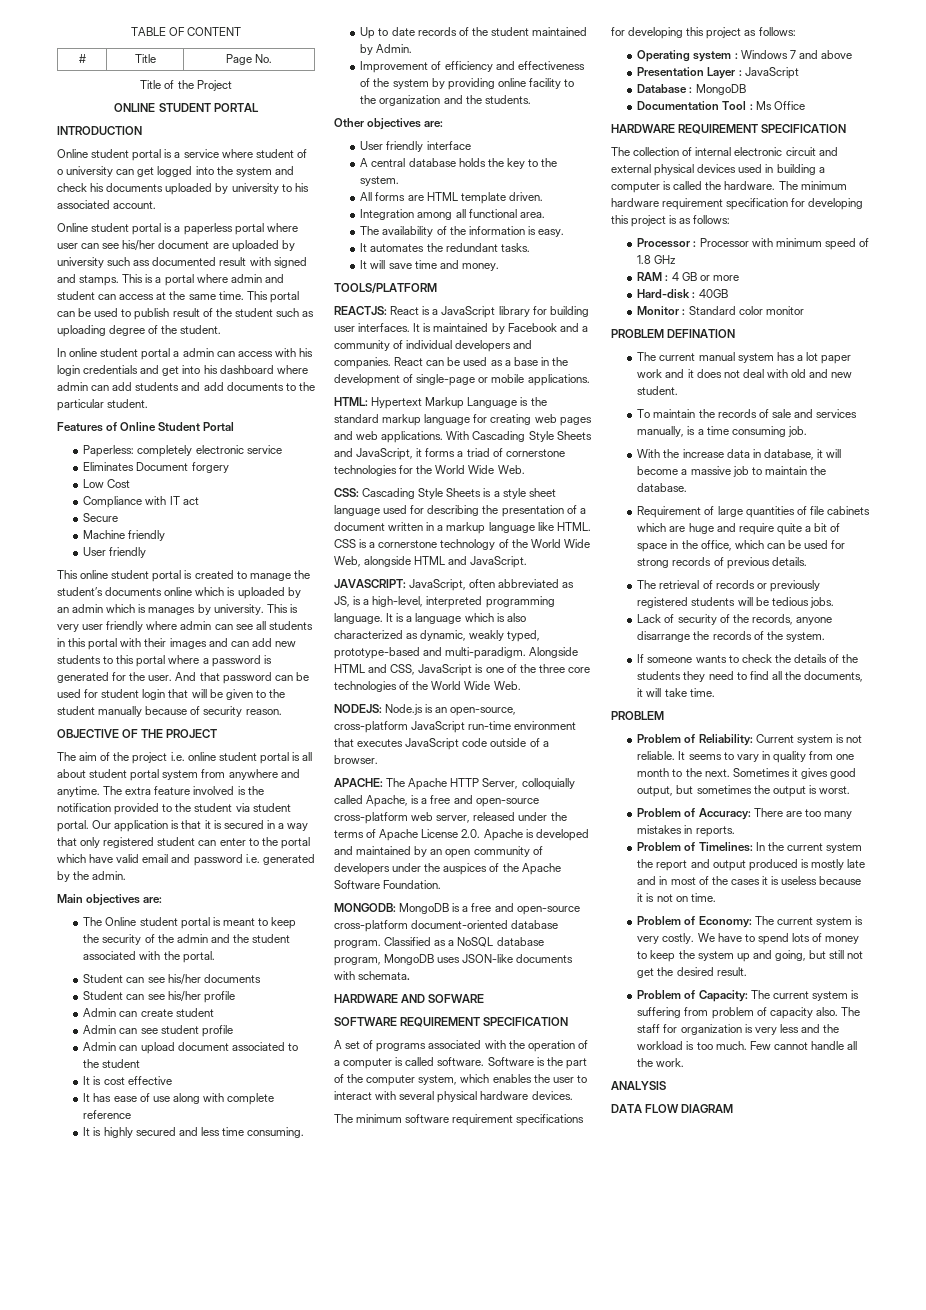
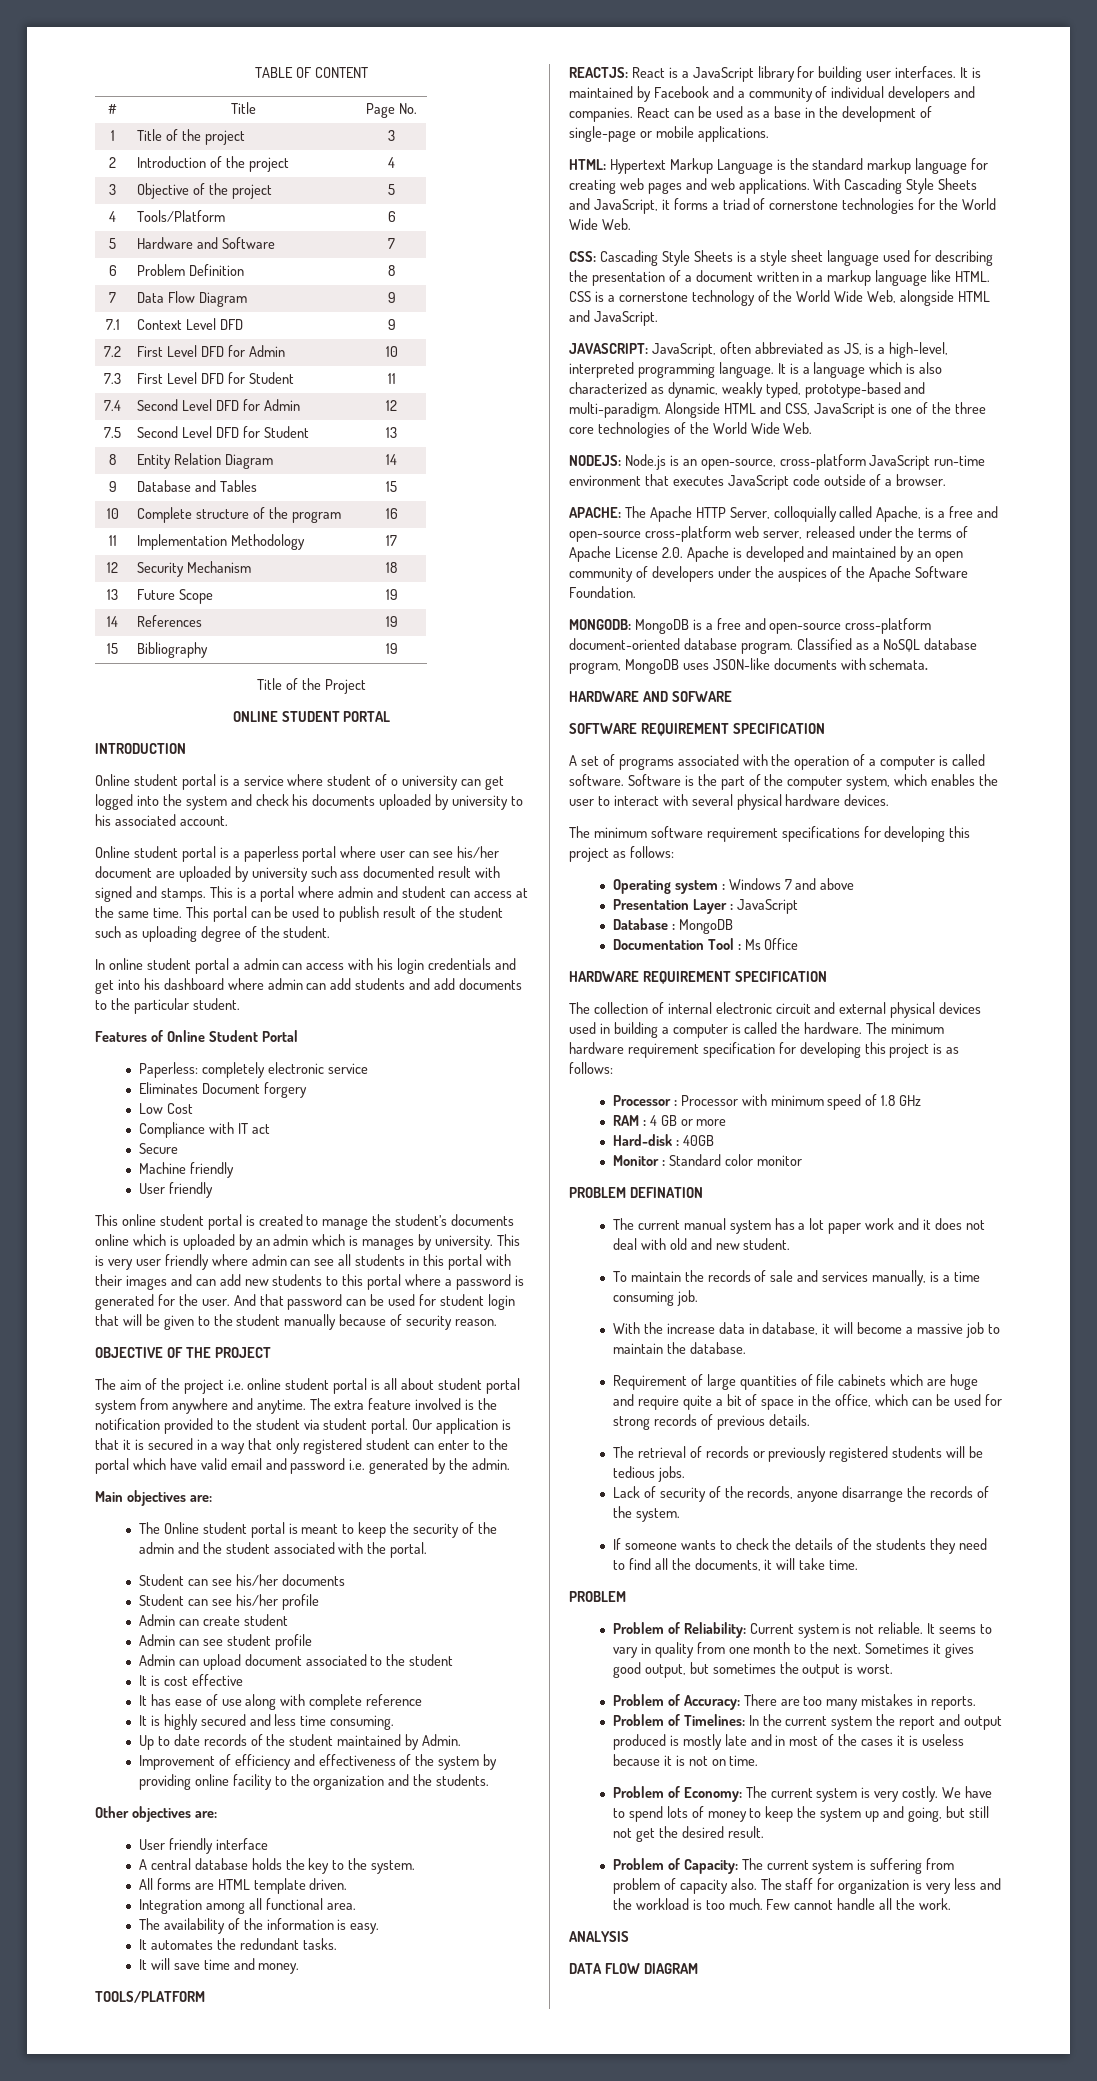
+ 1 | Title of the project | 3
+ 2 | Introduction of the project | 4
+ 3 | Objective of the project | 5
+ 4 | Tools/Platform | 6
+ 5 | Hardware and Software | 7
+ 6 | Problem Definition | 8
+ 7 | Data Flow Diagram | 9
+ 7.1 | Context Level DFD | 9
+ 7.2 | First Level DFD for Admin | 10
+ 7.3 | First Level DFD for Student | 11
+ 7.4 | Second Level DFD for Admin | 12
+ 7.5 | Second Level DFD for Student | 13
+ 8 | Entity Relation Diagram | 14
+ 9 | Database and Tables | 15
+ 10 | Complete structure of the program | 16
+ 11 | Implementation Methodology | 17
+ 12 | Security Mechanism | 18
+ 13 | Future Scope | 19
+ 14 | References | 19
+ 15 | Bibliography | 19

